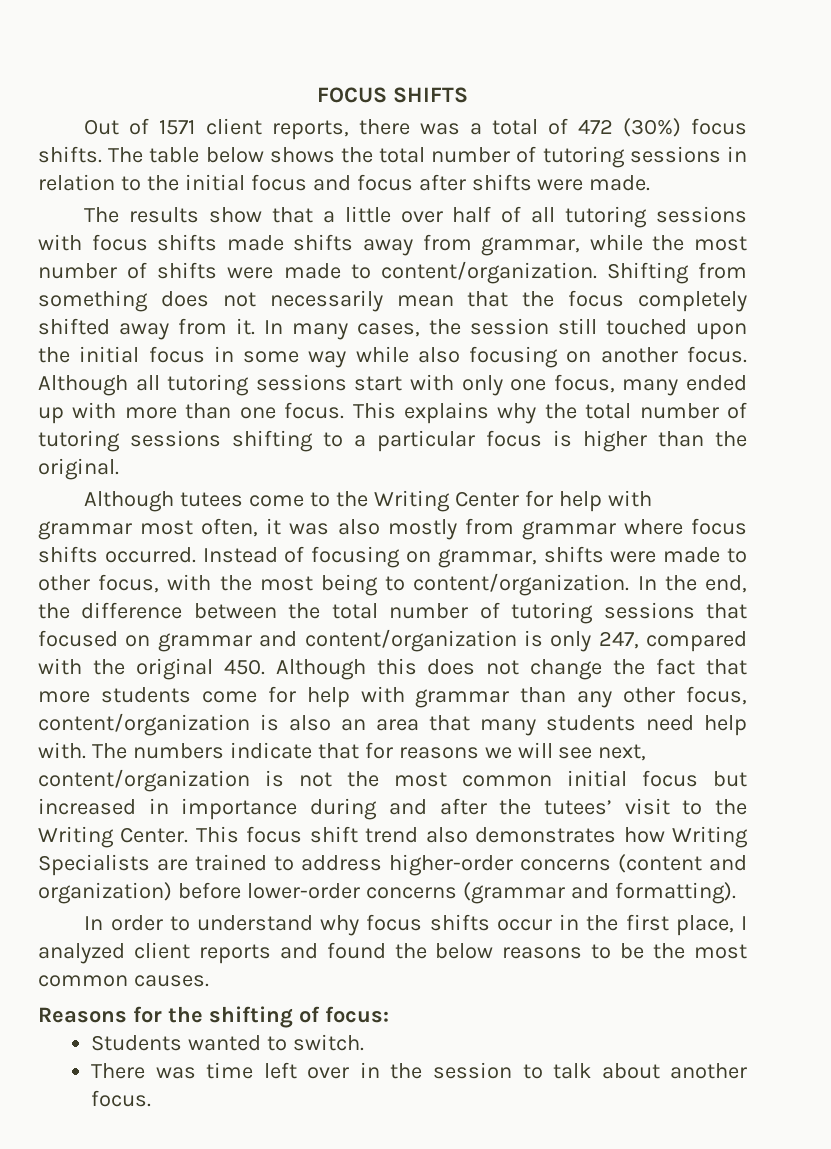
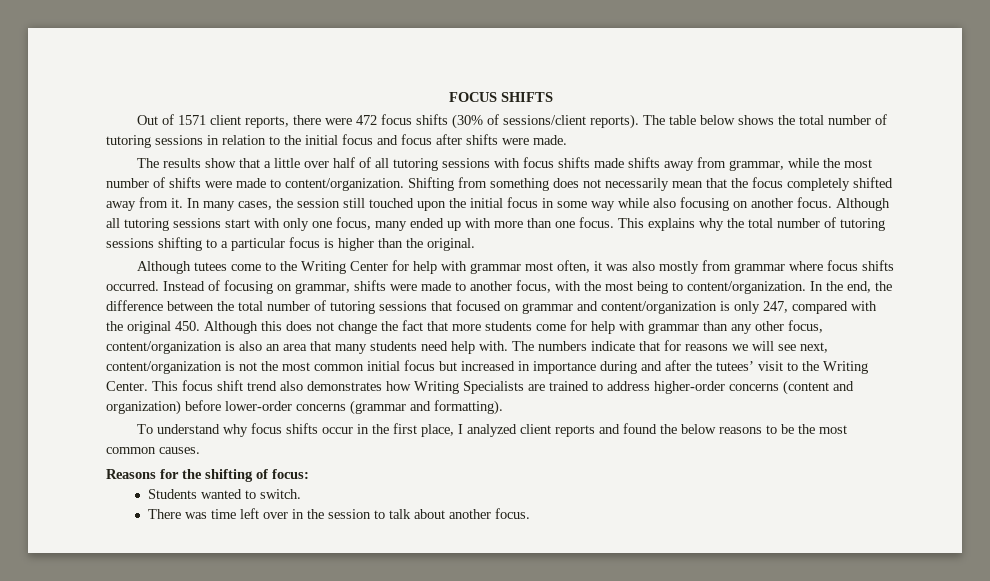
- Out of 1571 client reports, there was a total of 472 (30%) focus shifts.
+ Out of 1571 client reports, there were 472 focus shifts (30% of sessions/client reports).
- Instead of focusing on grammar, shifts were made to other focus, with the most being to content/organization.
+ Instead of focusing on grammar, shifts were made to another focus, with the most being to content/organization.
- In order to understand why focus shifts occur in the first place, I analyzed client reports and found the below reasons to be the most common causes.
+ To understand why focus shifts occur in the first place, I analyzed client reports and found the below reasons to be the most common causes.

